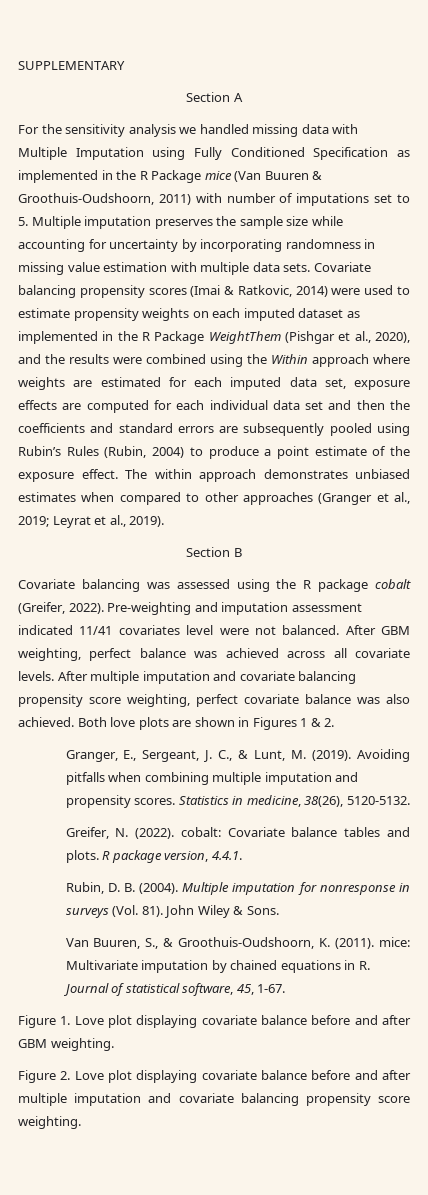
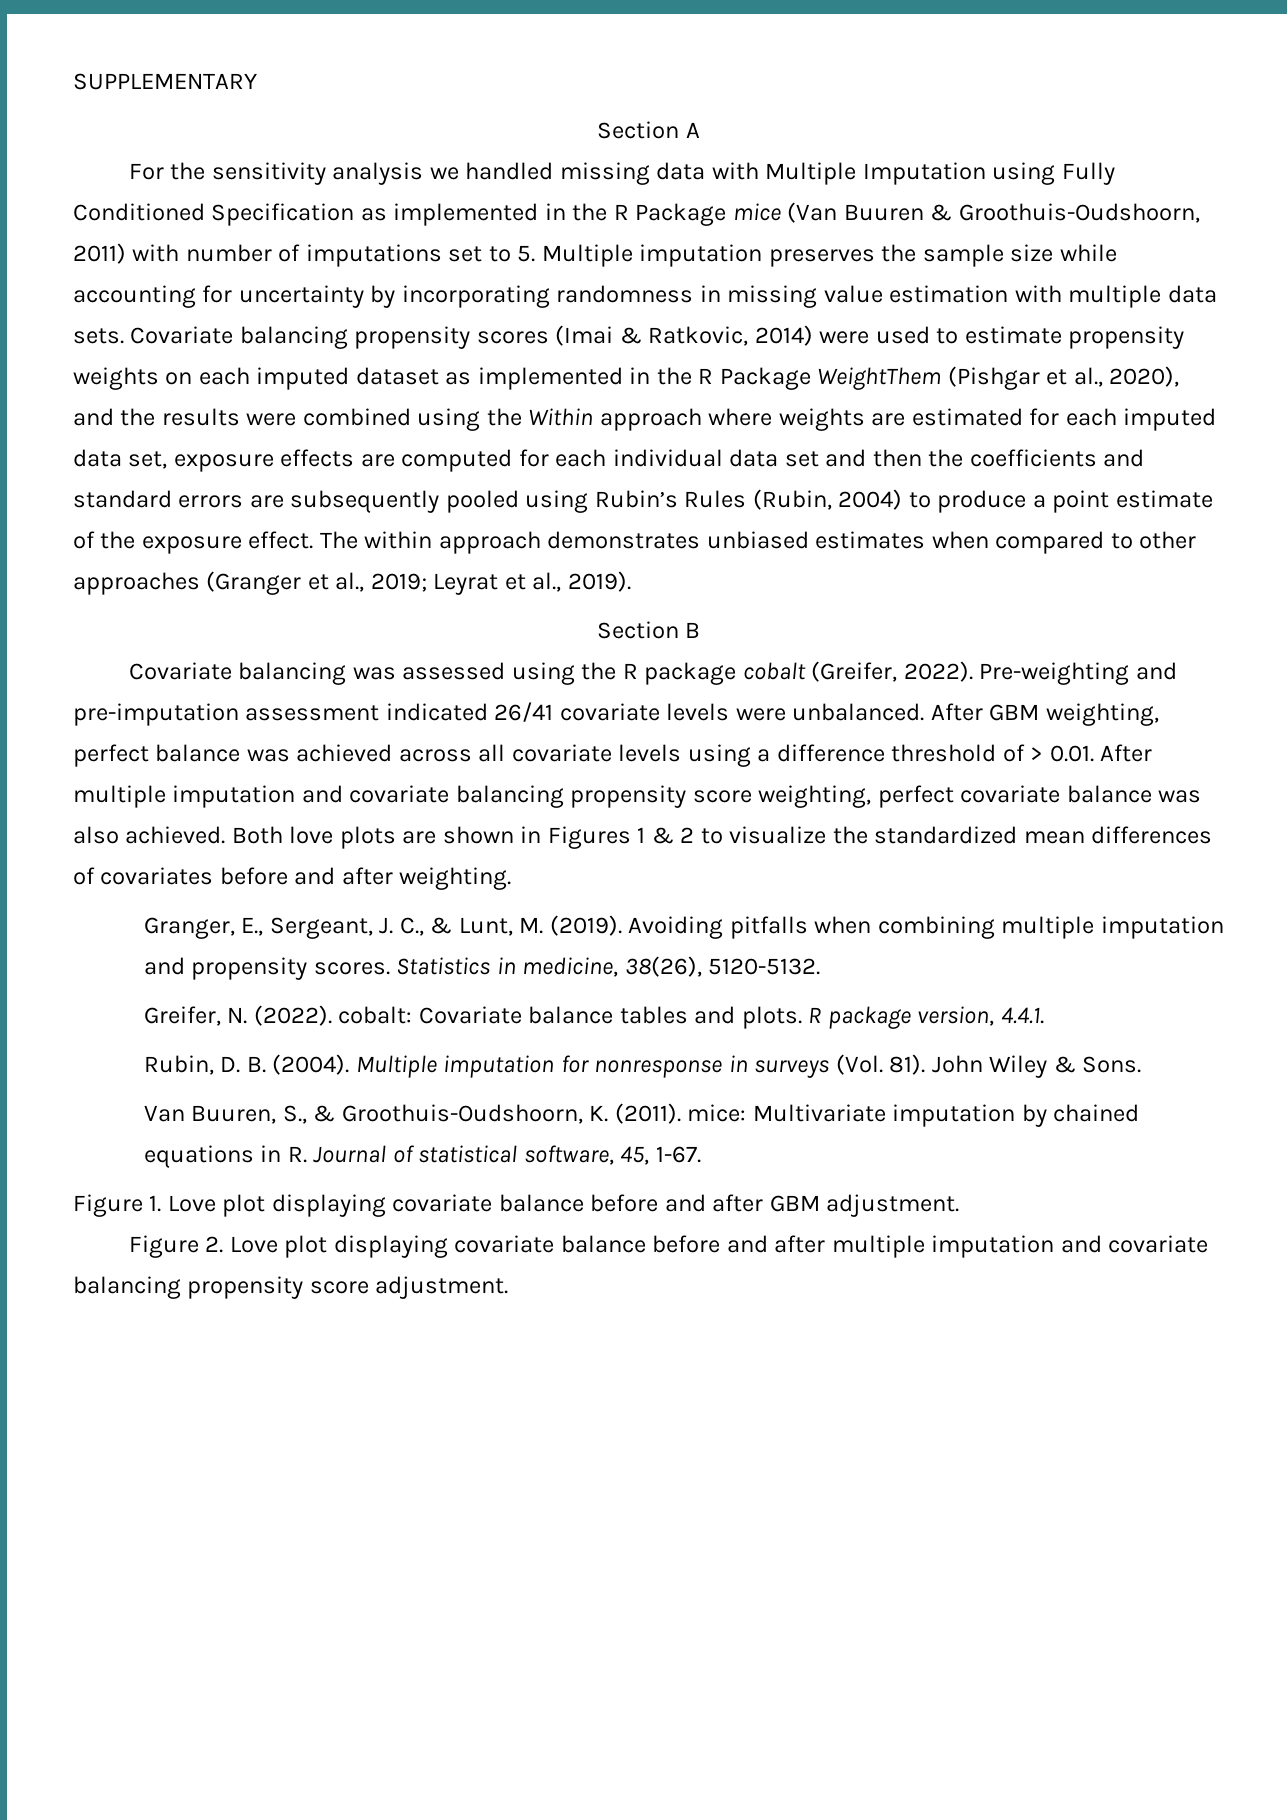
- Pre-weighting and imputation assessment indicated 11/41 covariates level were not balanced.
+ Pre-weighting and pre-imputation assessment indicated 26/41 covariate levels were unbalanced.
- After GBM weighting, perfect balance was achieved across all covariate levels. After multiple imputation and covariate balancing propensity score weighting, perfect covariate balance was also achieved.
+ After GBM weighting, perfect balance was achieved across all covariate levels using a difference threshold of > 0.01. After multiple imputation and covariate balancing propensity score weighting, perfect covariate balance was also achieved.
- Both love plots are shown in Figures 1 & 2.
+ Both love plots are shown in Figures 1 & 2 to visualize the standardized mean differences of covariates before and after weighting.
- Figure 1. Love plot displaying covariate balance before and after GBM weighting.
+ Figure 1. Love plot displaying covariate balance before and after GBM adjustment.
- Figure 2. Love plot displaying covariate balance before and after multiple imputation and covariate balancing propensity score weighting.
+ Figure 2. Love plot displaying covariate balance before and after multiple imputation and covariate balancing propensity score adjustment.

